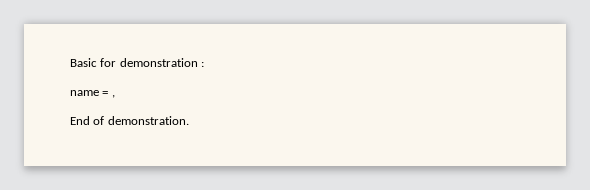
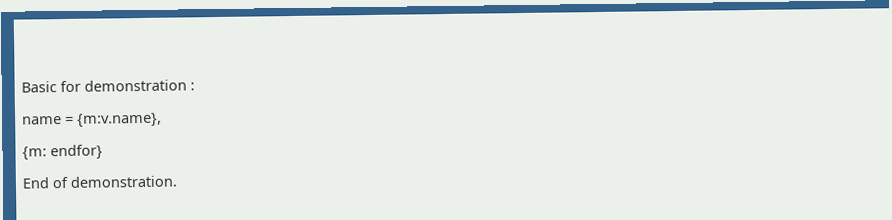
- name = ,
+ name = {m:v.name},
+ {m: endfor}

